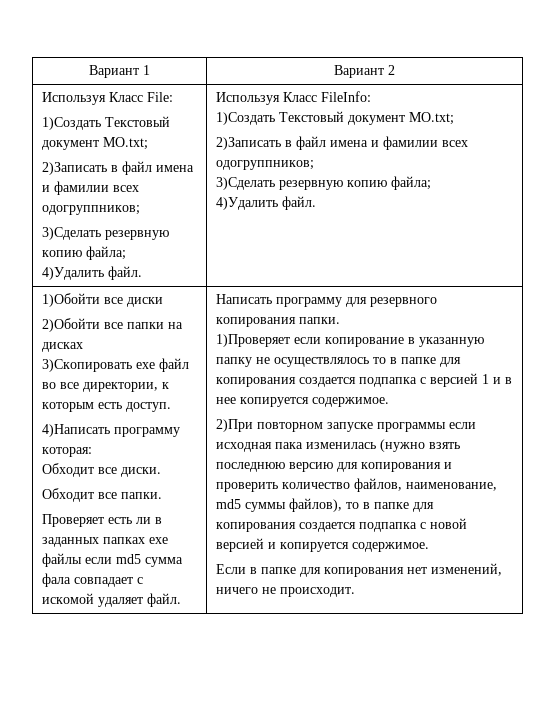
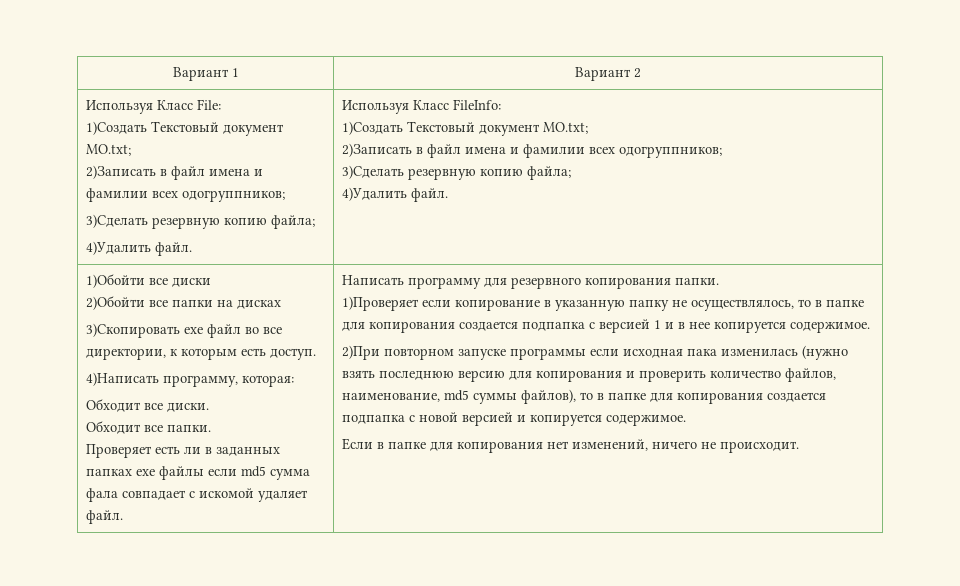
- 4)Написать программу которая:
+ 4)Написать программу, которая:
- 1)Проверяет если копирование в указанную папку не осуществлялось то в папке для копирования создается подпапка с версией 1 и в нее копируется содержимое.
+ 1)Проверяет если копирование в указанную папку не осуществлялось, то в папке для копирования создается подпапка с версией 1 и в нее копируется содержимое.

